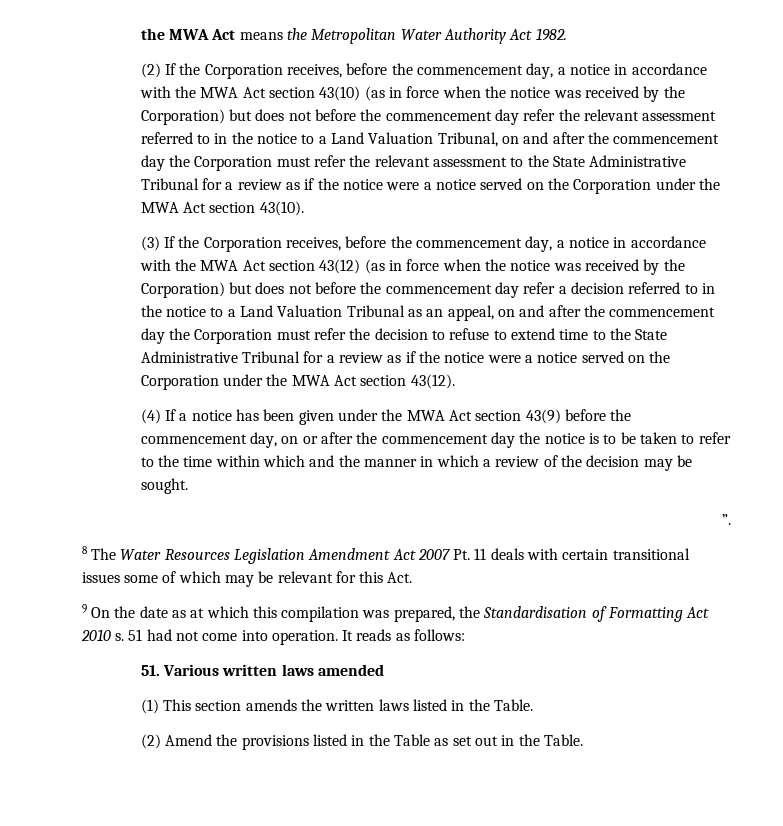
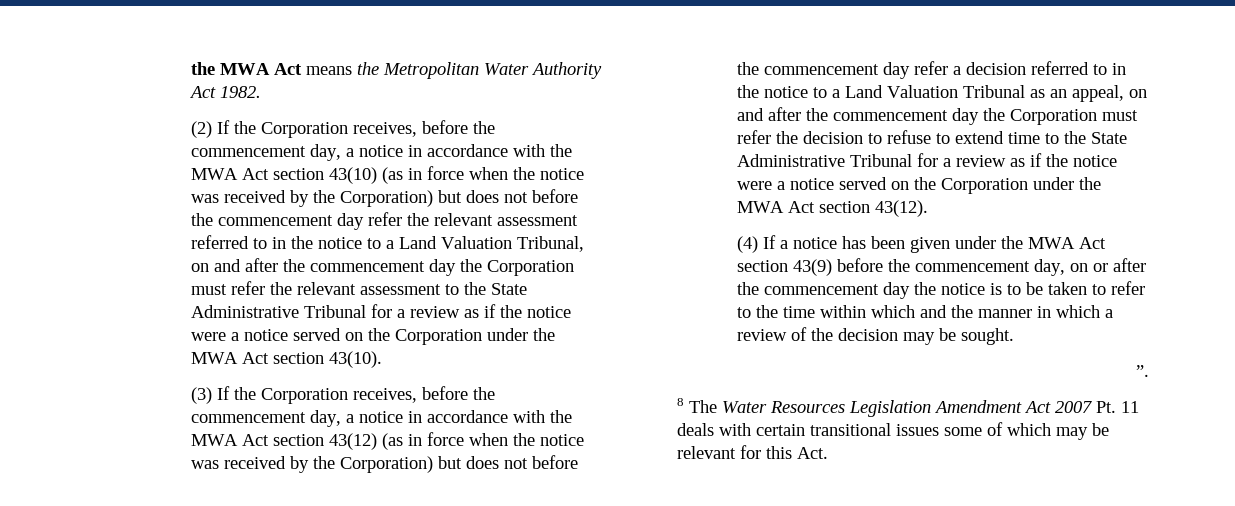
- 9 On the date as at which this compilation was prepared, the Standardisation of Formatting Act 2010 s. 51 had not come into operation. It reads as follows:
- 51. Various written laws amended
- (1) This section amends the written laws listed in the Table.
- (2) Amend the provisions listed in the Table as set out in the Table.

